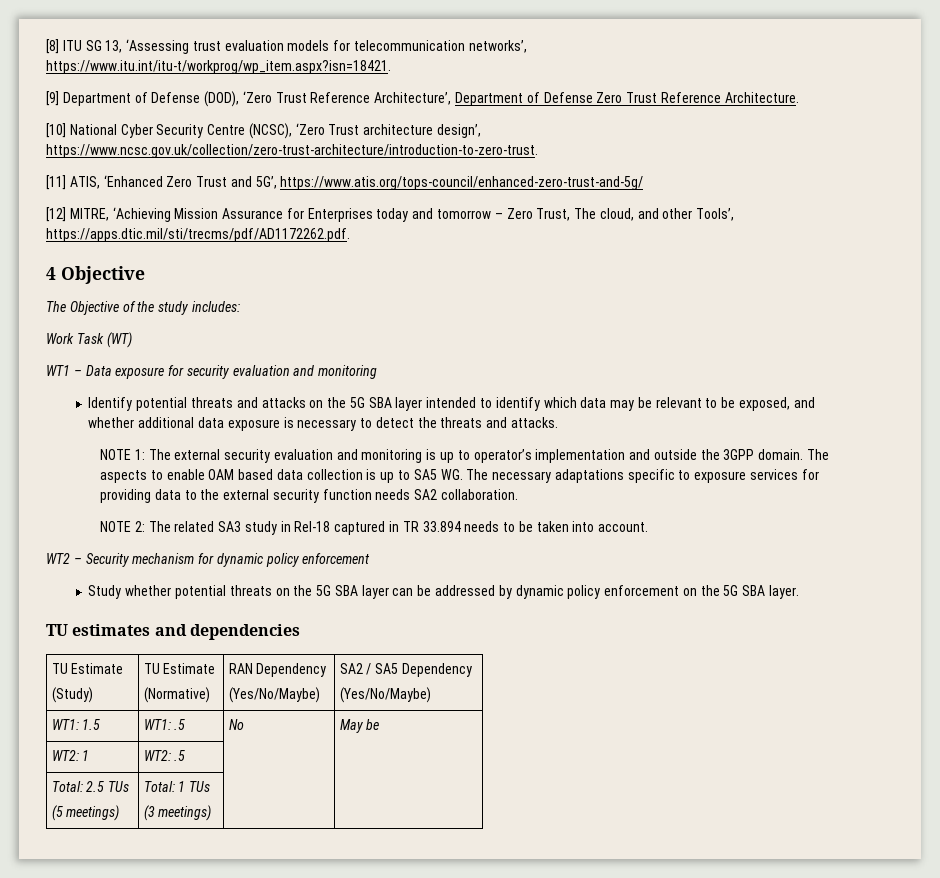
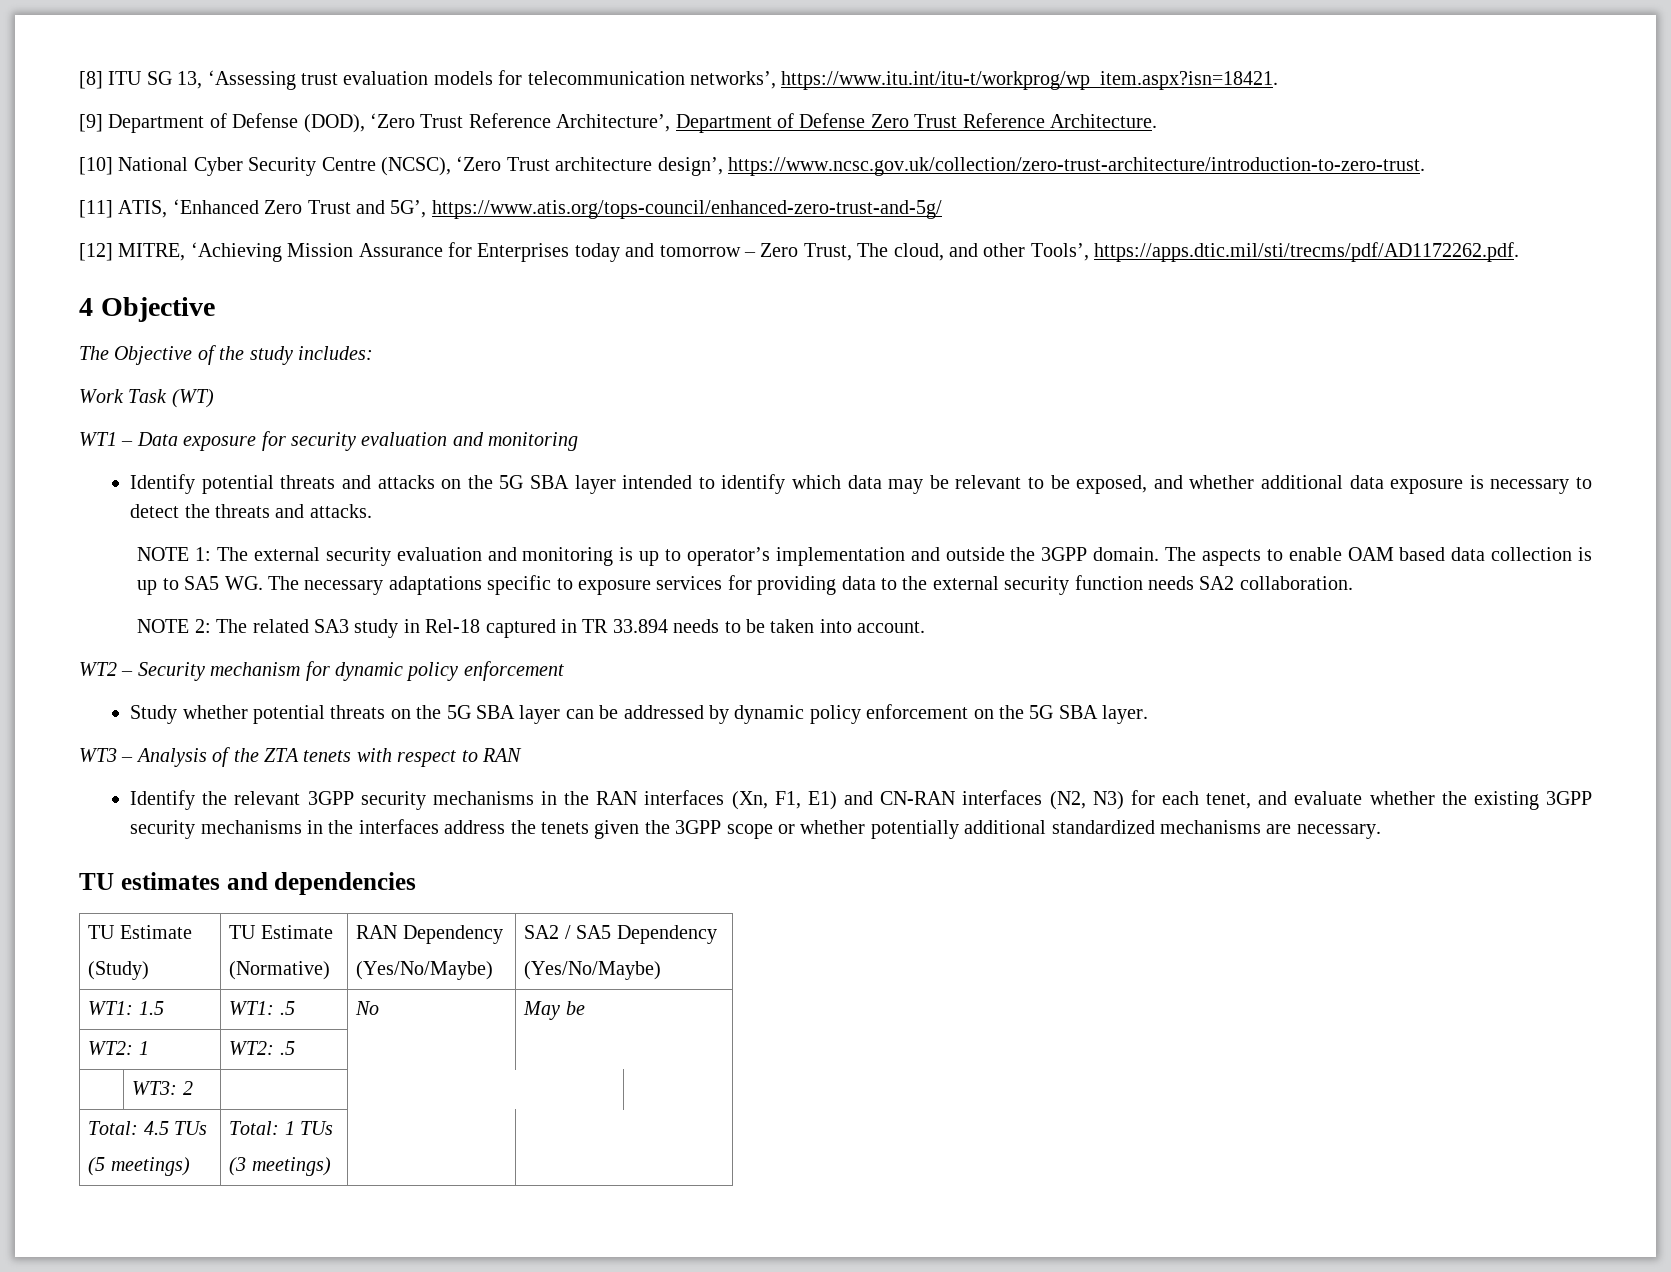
+ WT3 – Analysis of the ZTA tenets with respect to RAN
+ Identify the relevant 3GPP security mechanisms in the RAN interfaces (Xn, F1, E1) and CN-RAN interfaces (N2, N3) for each tenet, and evaluate whether the existing 3GPP security mechanisms in the interfaces address the tenets given the 3GPP scope or whether potentially additional standardized mechanisms are necessary.
- Total: 2.5 TUs
+ | WT3: 2 | | |
+ Total: 4.5 TUs

